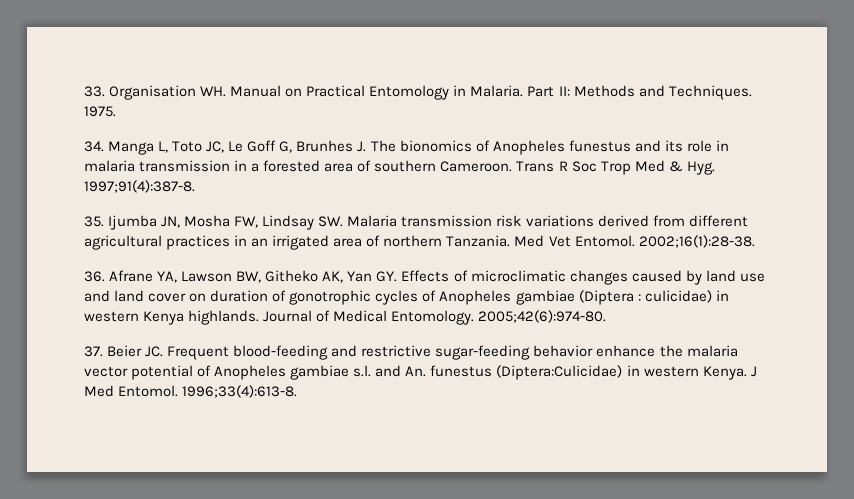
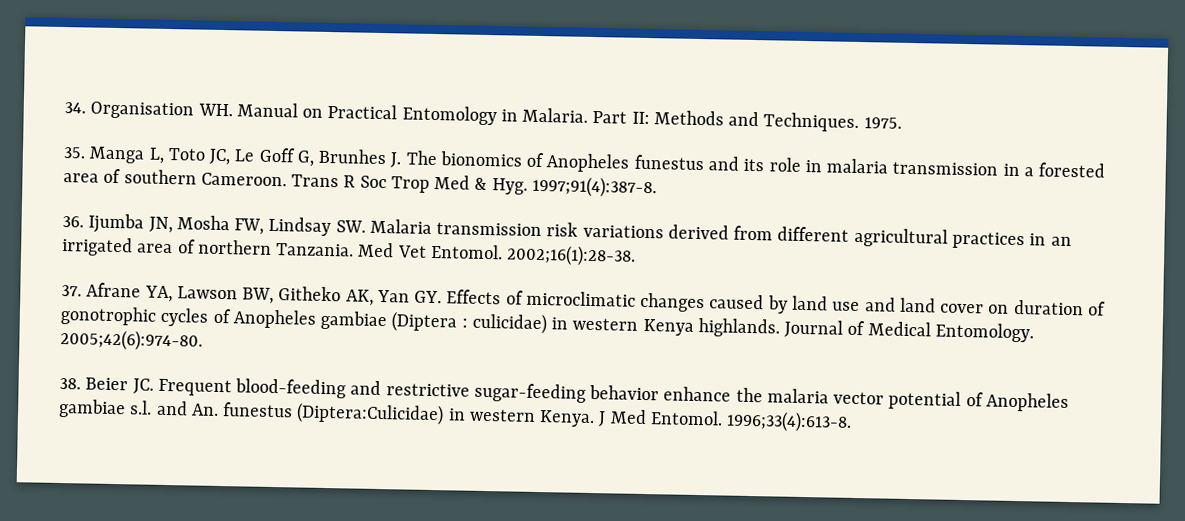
- 33. Organisation WH. Manual on Practical Entomology in Malaria.
+ 34. Organisation WH. Manual on Practical Entomology in Malaria.
- 34. Manga L, Toto JC, Le Goff G, Brunhes J. The bionomics of Anopheles funestus and its role in malaria transmission in a forested area of southern Cameroon.
+ 35. Manga L, Toto JC, Le Goff G, Brunhes J. The bionomics of Anopheles funestus and its role in malaria transmission in a forested area of southern Cameroon.
- 35. Ijumba JN, Mosha FW, Lindsay SW. Malaria transmission risk variations derived from different agricultural practices in an irrigated area of northern Tanzania.
+ 36. Ijumba JN, Mosha FW, Lindsay SW. Malaria transmission risk variations derived from different agricultural practices in an irrigated area of northern Tanzania.
- 36. Afrane YA, Lawson BW, Githeko AK, Yan GY. Effects of microclimatic changes caused by land use and land cover on duration of gonotrophic cycles of Anopheles gambiae (Diptera : culicidae) in western Kenya highlands.
+ 37. Afrane YA, Lawson BW, Githeko AK, Yan GY. Effects of microclimatic changes caused by land use and land cover on duration of gonotrophic cycles of Anopheles gambiae (Diptera : culicidae) in western Kenya highlands.
- 37. Beier JC. Frequent blood-feeding and restrictive sugar-feeding behavior enhance the malaria vector potential of Anopheles gambiae s.l. and An. funestus (Diptera:Culicidae) in western Kenya.
+ 38. Beier JC. Frequent blood-feeding and restrictive sugar-feeding behavior enhance the malaria vector potential of Anopheles gambiae s.l. and An. funestus (Diptera:Culicidae) in western Kenya.

